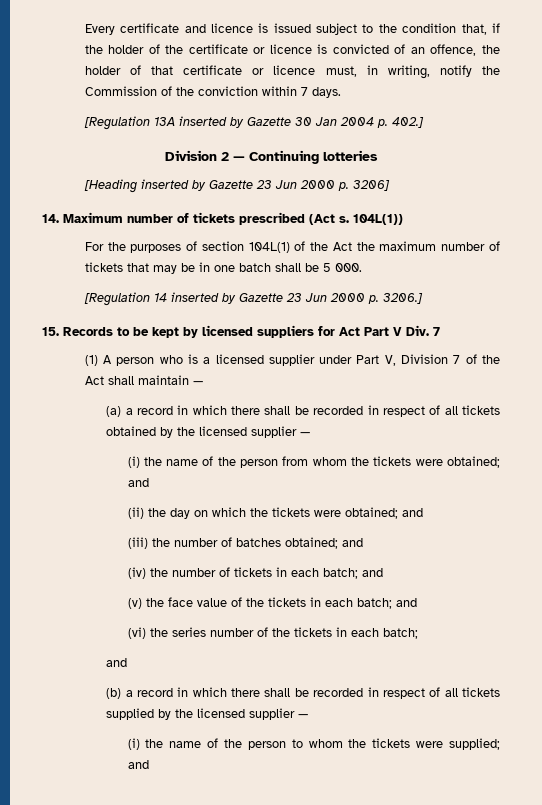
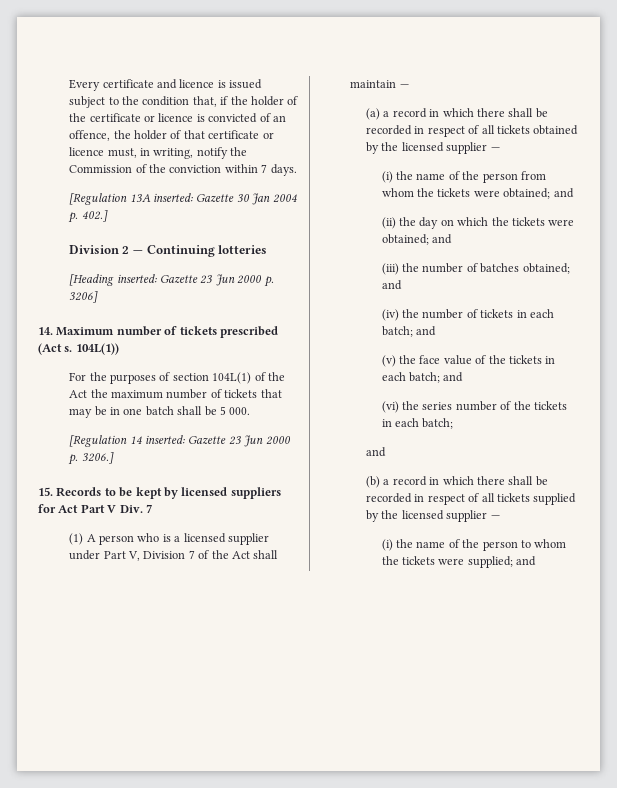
- [Regulation 13A inserted by Gazette 30 Jan 2004 p. 402.]
+ [Regulation 13A inserted: Gazette 30 Jan 2004 p. 402.]
- [Heading inserted by Gazette 23 Jun 2000 p. 3206]
+ [Heading inserted: Gazette 23 Jun 2000 p. 3206]
- [Regulation 14 inserted by Gazette 23 Jun 2000 p. 3206.]
+ [Regulation 14 inserted: Gazette 23 Jun 2000 p. 3206.]

